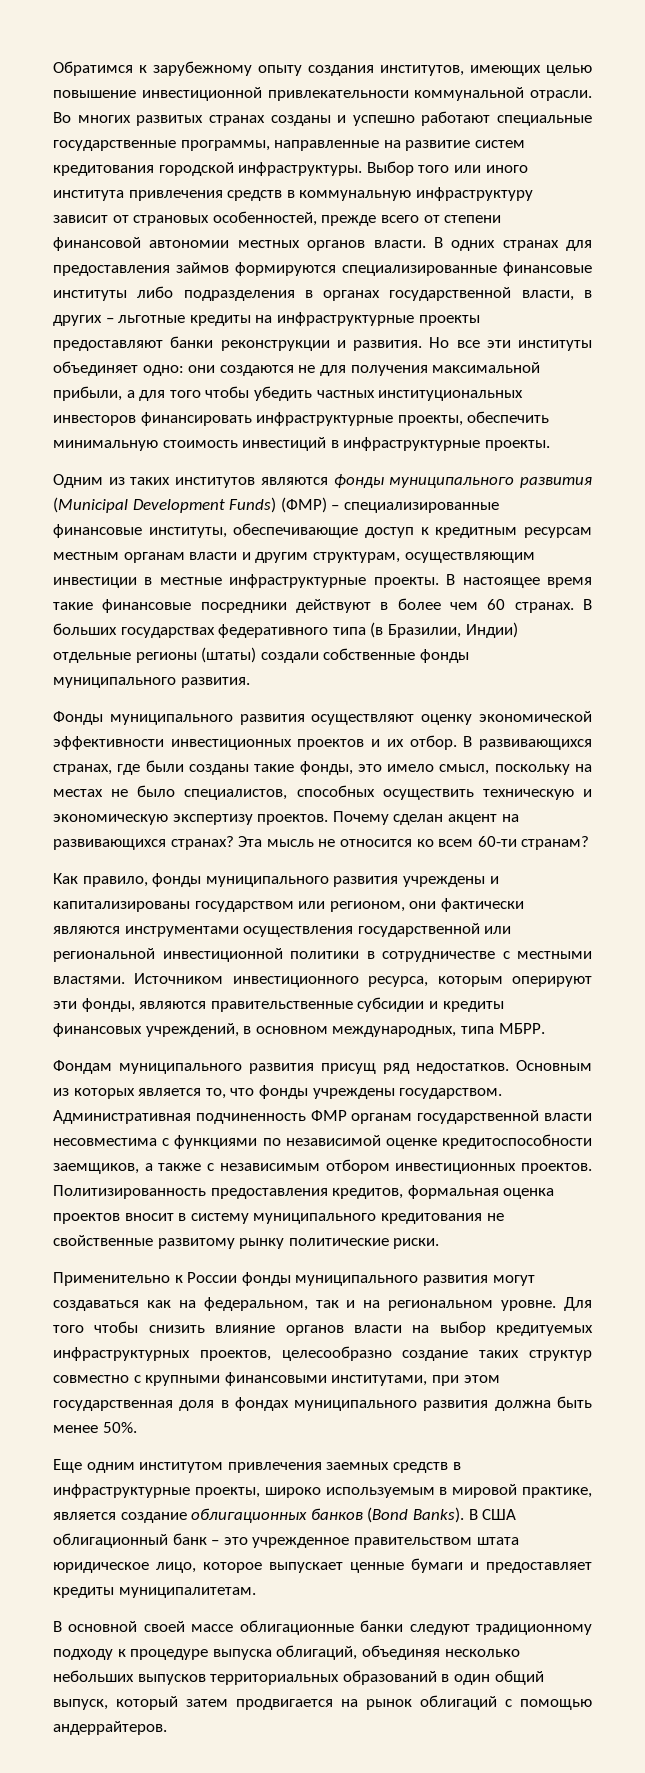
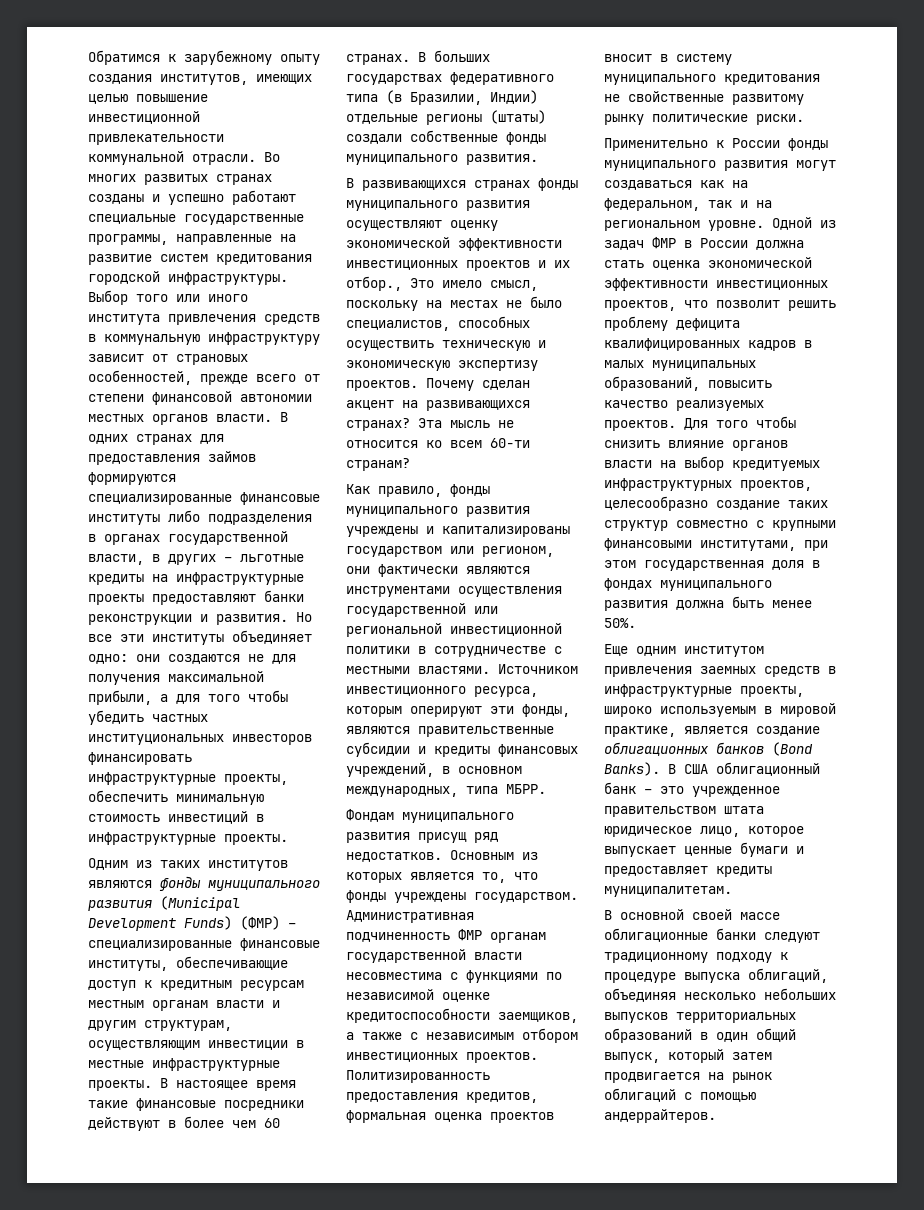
- Фонды муниципального развития осуществляют оценку экономической эффективности инвестиционных проектов и их отбор. В развивающихся странах, где были созданы такие фонды, это имело смысл, поскольку на местах не было специалистов, способных осуществить техническую и экономическую экспертизу проектов.
+ В развивающихся странах фонды муниципального развития осуществляют оценку экономической эффективности инвестиционных проектов и их отбор., Это имело смысл, поскольку на местах не было специалистов, способных осуществить техническую и экономическую экспертизу проектов.
+ Одной из задач ФМР в России должна стать оценка экономической эффективности инвестиционных проектов, что позволит решить проблему дефицита квалифицированных кадров в малых муниципальных образований, повысить качество реализуемых проектов.

